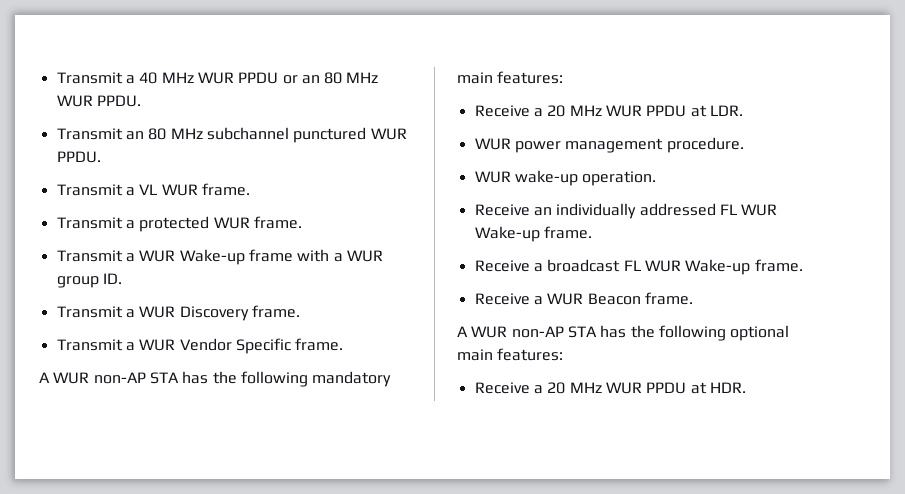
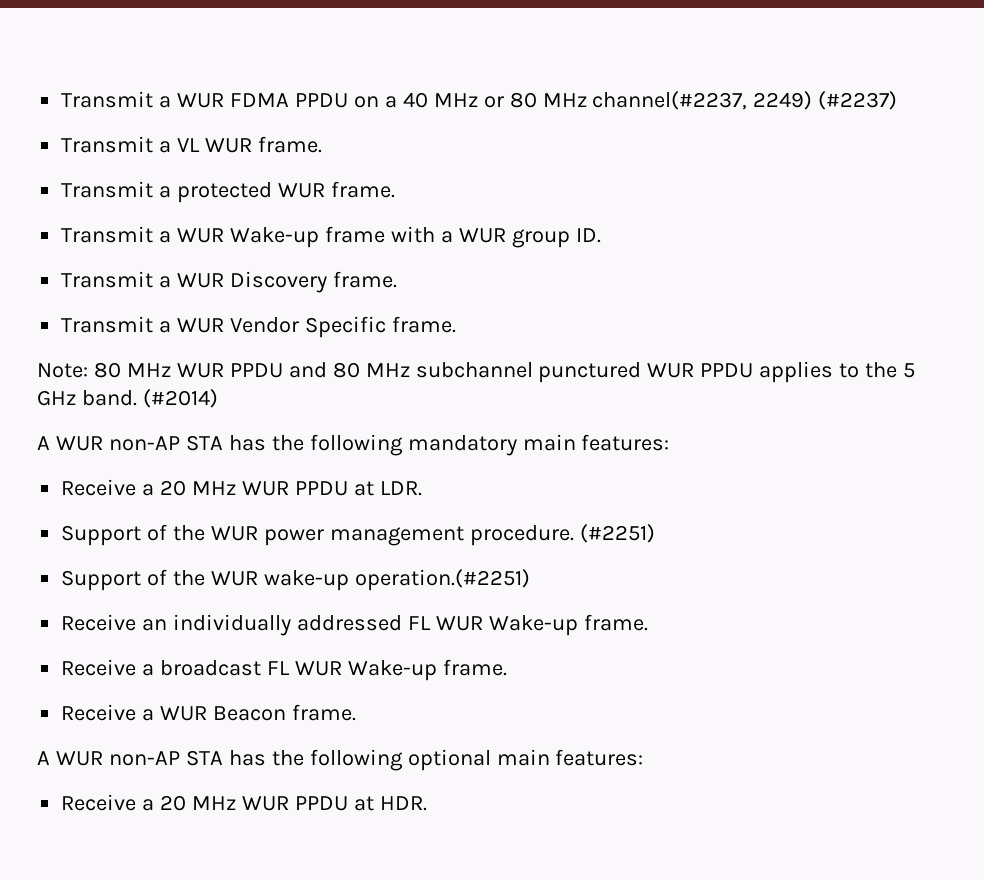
- Transmit a 40 MHz WUR PPDU or an 80 MHz WUR PPDU.
- Transmit an 80 MHz subchannel punctured WUR PPDU.
+ Transmit a WUR FDMA PPDU on a 40 MHz or 80 MHz channel(#2237, 2249) (#2237)
+ Note: 80 MHz WUR PPDU and 80 MHz subchannel punctured WUR PPDU applies to the 5 GHz band. (#2014)
- WUR power management procedure.
- WUR wake-up operation.
+ Support of the WUR power management procedure. (#2251)
+ Support of the WUR wake-up operation.(#2251)

